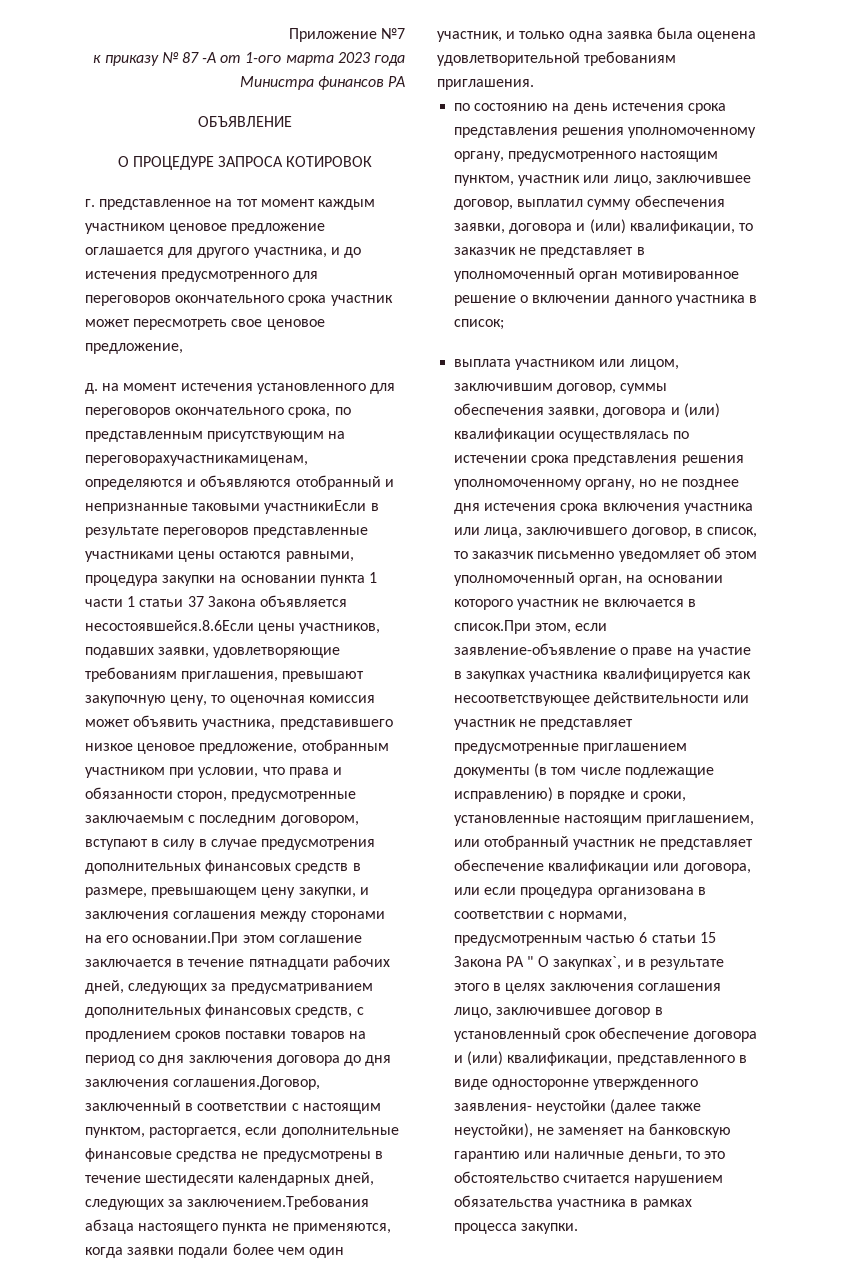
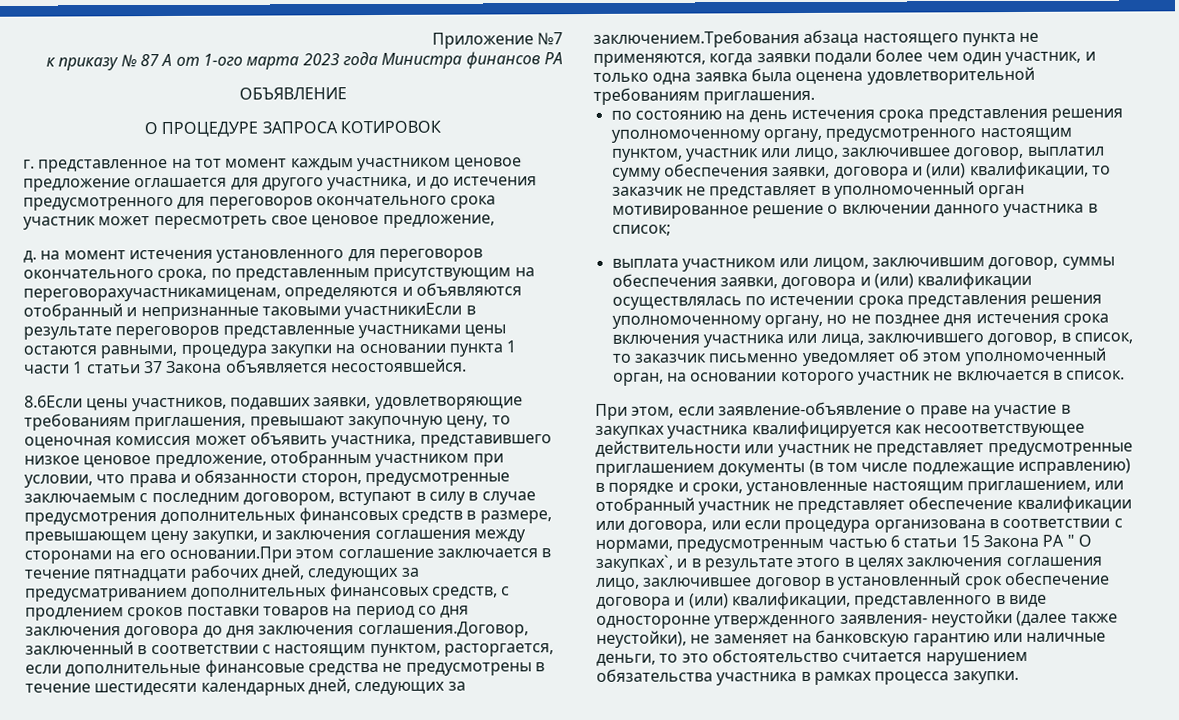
- к приказу № 87 -A от 1-ого марта 2023 года Министра финансов РА
+ к приказу № 87 A от 1-ого марта 2023 года Министра финансов РА
- д. на момент истечения установленного для переговоров окончательного срока, по представленным присутствующим на переговорахучастникамиценам, определяются и объявляются отобранный и непризнанные таковыми участникиЕсли в результате переговоров представленные участниками цены остаются равными, процедура закупки на основании пункта 1 части 1 статьи 37 Закона объявляется несостоявшейся.8.6Если цены участников, подавших заявки, удовлетворяющие требованиям приглашения, превышают закупочную цену, то оценочная комиссия может объявить участника, представившего низкое ценовое предложение, отобранным участником при условии, что права и обязанности сторон, предусмотренные заключаемым с последним договором, вступают в силу в случае предусмотрения дополнительных финансовых средств в размере, превышающем цену закупки, и заключения соглашения между сторонами на его основании.При этом соглашение заключается в течение пятнадцати рабочих дней, следующих за предусматриванием дополнительных финансовых средств, с продлением сроков поставки товаров на период со дня заключения договора до дня заключения соглашения.Договор, заключенный в соответствии с настоящим пунктом, расторгается, если дополнительные финансовые средства не предусмотрены в течение шестидесяти календарных дней, следующих за заключением.Требования абзаца настоящего пункта не применяются, когда заявки подали более чем один участник, и только одна заявка была оценена удовлетворительной требованиям приглашения.
+ д. на момент истечения установленного для переговоров окончательного срока, по представленным присутствующим на переговорахучастникамиценам, определяются и объявляются отобранный и непризнанные таковыми участникиЕсли в результате переговоров представленные участниками цены остаются равными, процедура закупки на основании пункта 1 части 1 статьи 37 Закона объявляется несостоявшейся.
+ 8.6Если цены участников, подавших заявки, удовлетворяющие требованиям приглашения, превышают закупочную цену, то оценочная комиссия может объявить участника, представившего низкое ценовое предложение, отобранным участником при условии, что права и обязанности сторон, предусмотренные заключаемым с последним договором, вступают в силу в случае предусмотрения дополнительных финансовых средств в размере, превышающем цену закупки, и заключения соглашения между сторонами на его основании.При этом соглашение заключается в течение пятнадцати рабочих дней, следующих за предусматриванием дополнительных финансовых средств, с продлением сроков поставки товаров на период со дня заключения договора до дня заключения соглашения.Договор, заключенный в соответствии с настоящим пунктом, расторгается, если дополнительные финансовые средства не предусмотрены в течение шестидесяти календарных дней, следующих за заключением.Требования абзаца настоящего пункта не применяются, когда заявки подали более чем один участник, и только одна заявка была оценена удовлетворительной требованиям приглашения.
- выплата участником или лицом, заключившим договор, суммы обеспечения заявки, договора и (или) квалификации осуществлялась по истечении срока представления решения уполномоченному органу, но не позднее дня истечения срока включения участника или лица, заключившего договор, в список, то заказчик письменно уведомляет об этом уполномоченный орган, на основании которого участник не включается в список.При этом, если заявление-объявление о праве на участие в закупках участника квалифицируется как несоответствующее действительности или участник не представляет предусмотренные приглашением документы (в том числе подлежащие исправлению) в порядке и сроки, установленные настоящим приглашением, или отобранный участник не представляет обеспечение квалификации или договора, или если процедура организована в соответствии с нормами, предусмотренным частью 6 статьи 15 Закона РА " О закупках`, и в результате этого в целях заключения соглашения лицо, заключившее договор в установленный срок обеспечение договора и (или) квалификации, представленного в виде односторонне утвержденного заявления- неустойки (далее также неустойки), не заменяет на банковскую гарантию или наличные деньги, то это обстоятельство считается нарушением обязательства участника в рамках процесса закупки.
+ выплата участником или лицом, заключившим договор, суммы обеспечения заявки, договора и (или) квалификации осуществлялась по истечении срока представления решения уполномоченному органу, но не позднее дня истечения срока включения участника или лица, заключившего договор, в список, то заказчик письменно уведомляет об этом уполномоченный орган, на основании которого участник не включается в список.
+ При этом, если заявление-объявление о праве на участие в закупках участника квалифицируется как несоответствующее действительности или участник не представляет предусмотренные приглашением документы (в том числе подлежащие исправлению) в порядке и сроки, установленные настоящим приглашением, или отобранный участник не представляет обеспечение квалификации или договора, или если процедура организована в соответствии с нормами, предусмотренным частью 6 статьи 15 Закона РА " О закупках`, и в результате этого в целях заключения соглашения лицо, заключившее договор в установленный срок обеспечение договора и (или) квалификации, представленного в виде односторонне утвержденного заявления- неустойки (далее также неустойки), не заменяет на банковскую гарантию или наличные деньги, то это обстоятельство считается нарушением обязательства участника в рамках процесса закупки.

